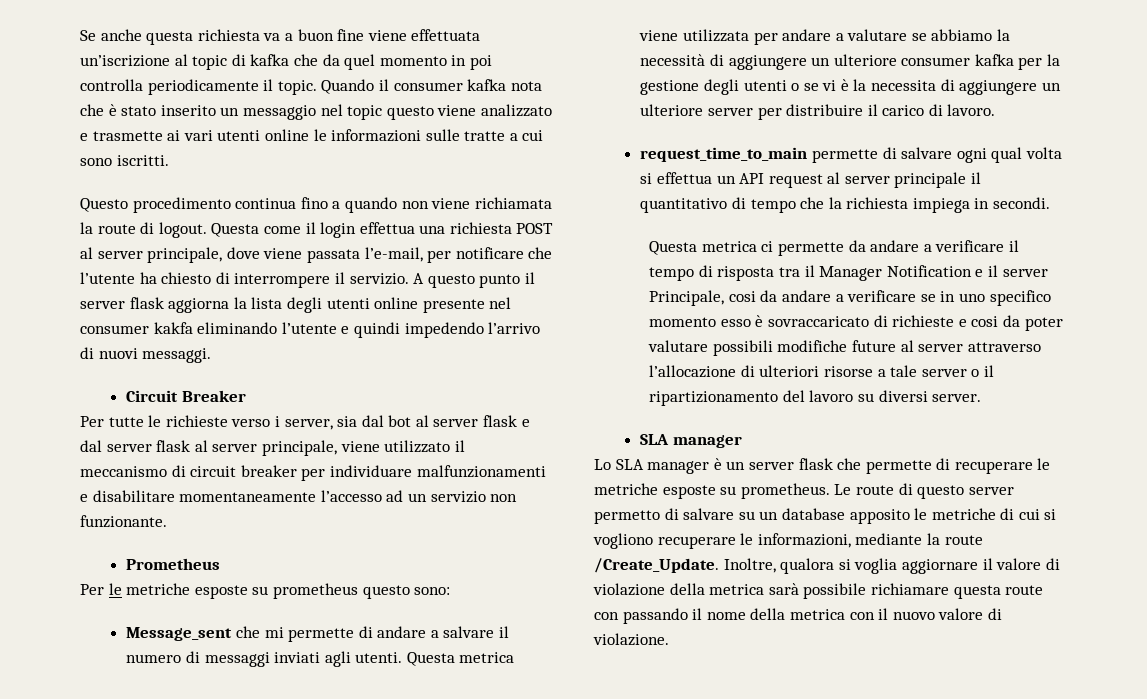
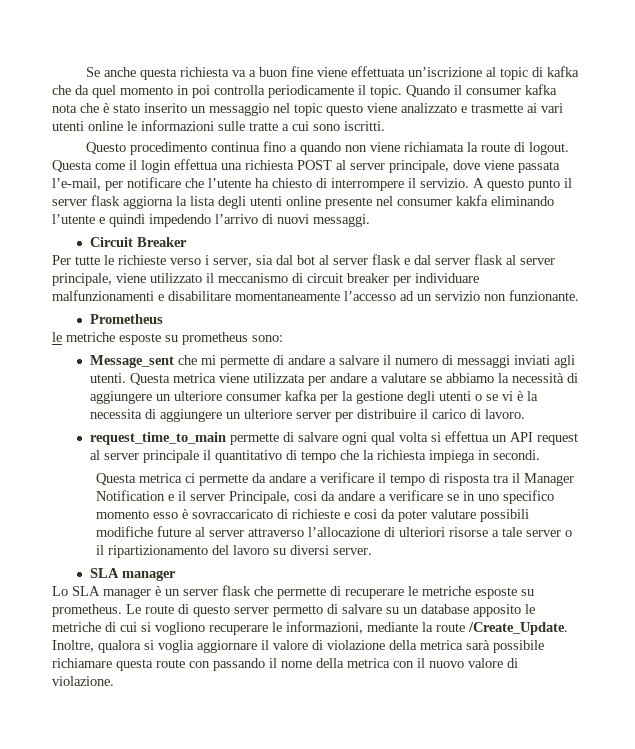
- Per le metriche esposte su prometheus questo sono:
+ le metriche esposte su prometheus sono:

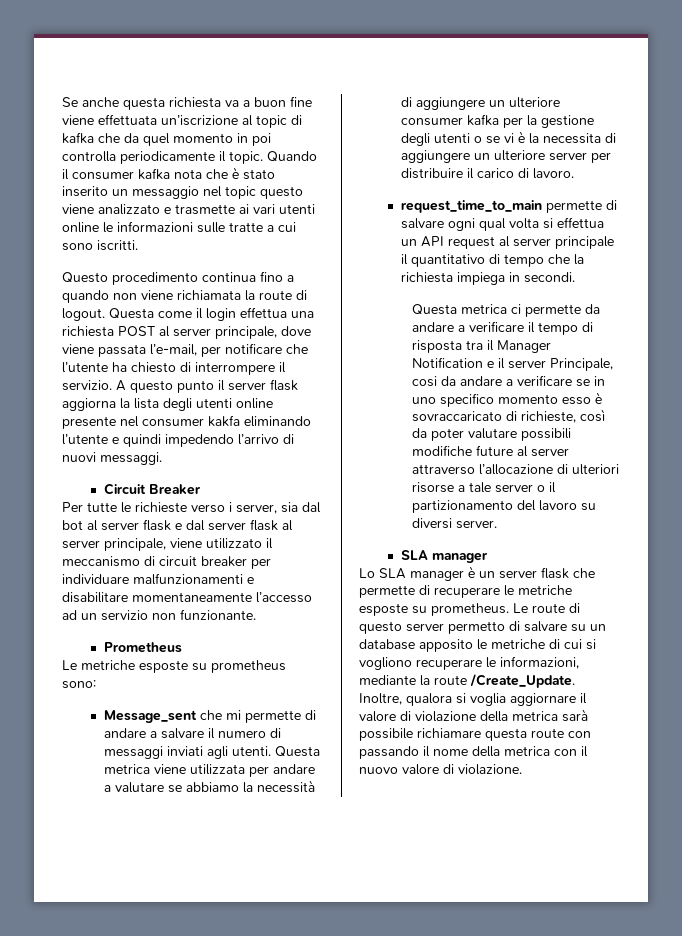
- le metriche esposte su prometheus sono:
+ Le metriche esposte su prometheus sono:
- Questa metrica ci permette da andare a verificare il tempo di risposta tra il Manager Notification e il server Principale, cosi da andare a verificare se in uno specifico momento esso è sovraccaricato di richieste e cosi da poter valutare possibili modifiche future al server attraverso l’allocazione di ulteriori risorse a tale server o il ripartizionamento del lavoro su diversi server.
+ Questa metrica ci permette da andare a verificare il tempo di risposta tra il Manager Notification e il server Principale, cosi da andare a verificare se in uno specifico momento esso è sovraccaricato di richieste, così da poter valutare possibili modifiche future al server attraverso l’allocazione di ulteriori risorse a tale server o il partizionamento del lavoro su diversi server.

